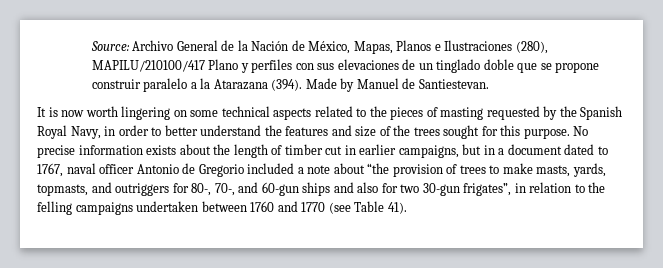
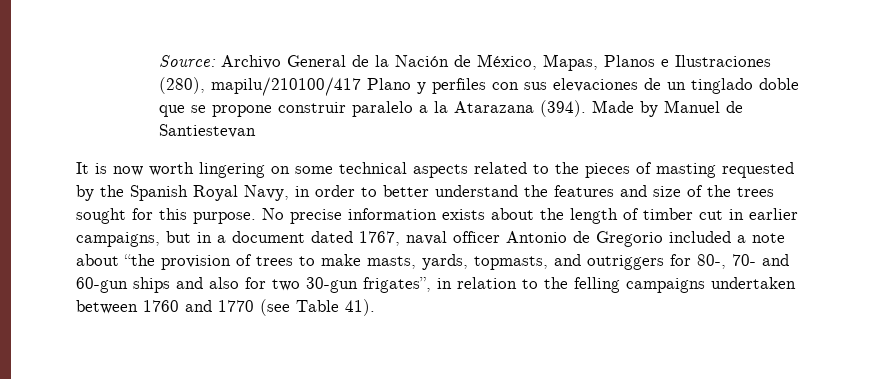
- Source: Archivo General de la Nación de México, Mapas, Planos e Ilustraciones (280), MAPILU/210100/417 Plano y perfiles con sus elevaciones de un tinglado doble que se propone construir paralelo a la Atarazana (394).
+ Source: Archivo General de la Nación de México, Mapas, Planos e Ilustraciones (280), mapilu/210100/417 Plano y perfiles con sus elevaciones de un tinglado doble que se propone construir paralelo a la Atarazana (394).
- Made by Manuel de Santiestevan.
+ Made by Manuel de Santiestevan
- No precise information exists about the length of timber cut in earlier campaigns, but in a document dated to 1767, naval officer Antonio de Gregorio included a note about “the provision of trees to make masts, yards, topmasts, and outriggers for 80-, 70-, and 60-gun ships and also for two 30-gun frigates”, in relation to the felling campaigns undertaken between 1760 and 1770 (see Table 41).
+ No precise information exists about the length of timber cut in earlier campaigns, but in a document dated 1767, naval officer Antonio de Gregorio included a note about “the provision of trees to make masts, yards, topmasts, and outriggers for 80-, 70- and 60-gun ships and also for two 30-gun frigates”, in relation to the felling campaigns undertaken between 1760 and 1770 (see Table 41).

